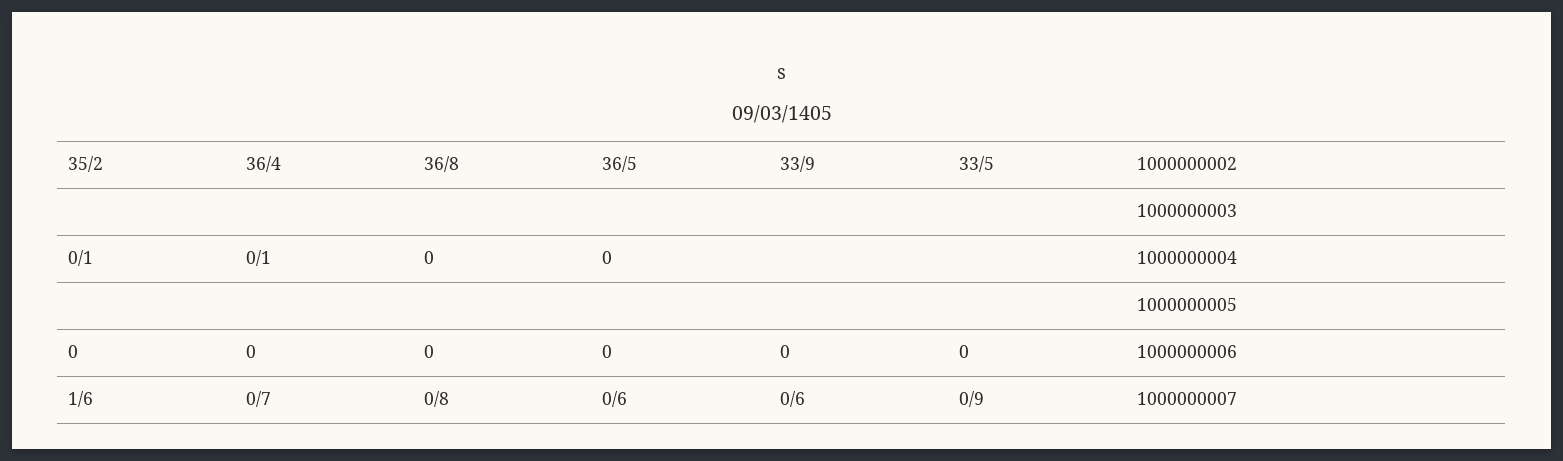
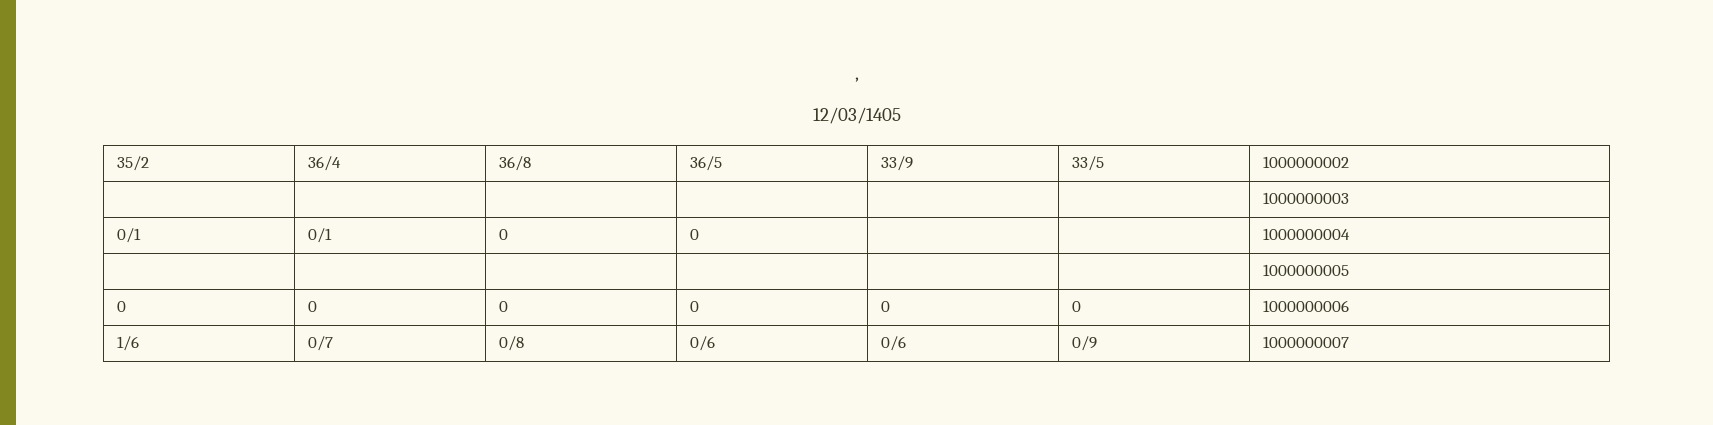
- s
- 09/03/1405
+ ,
+ 12/03/1405

